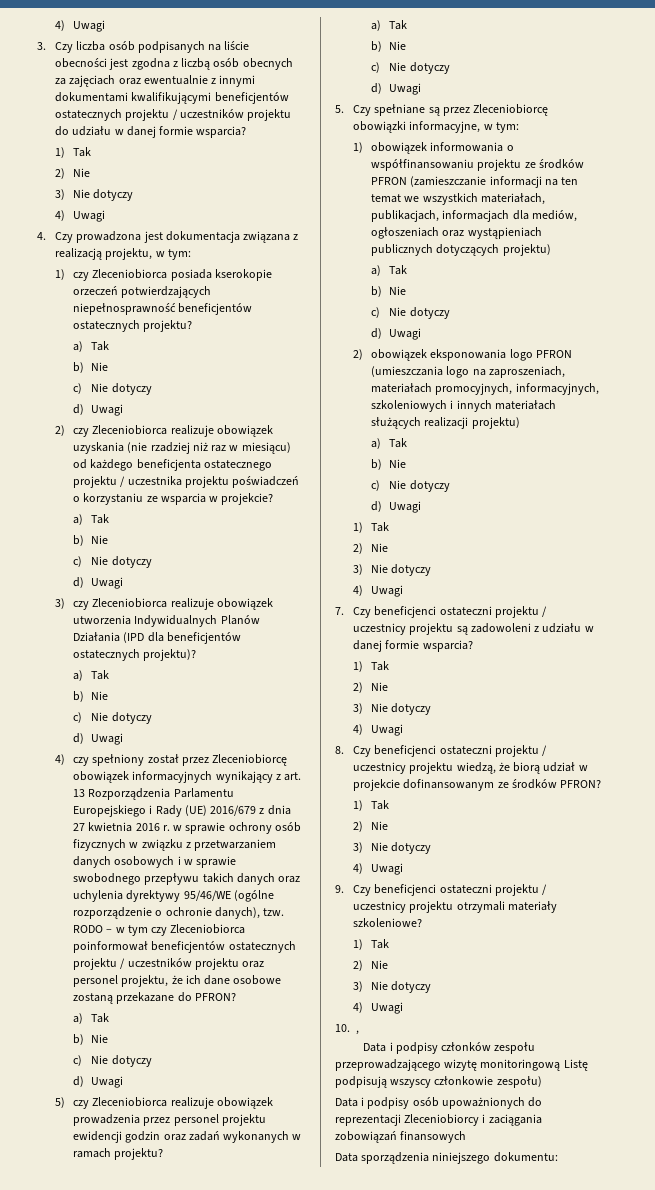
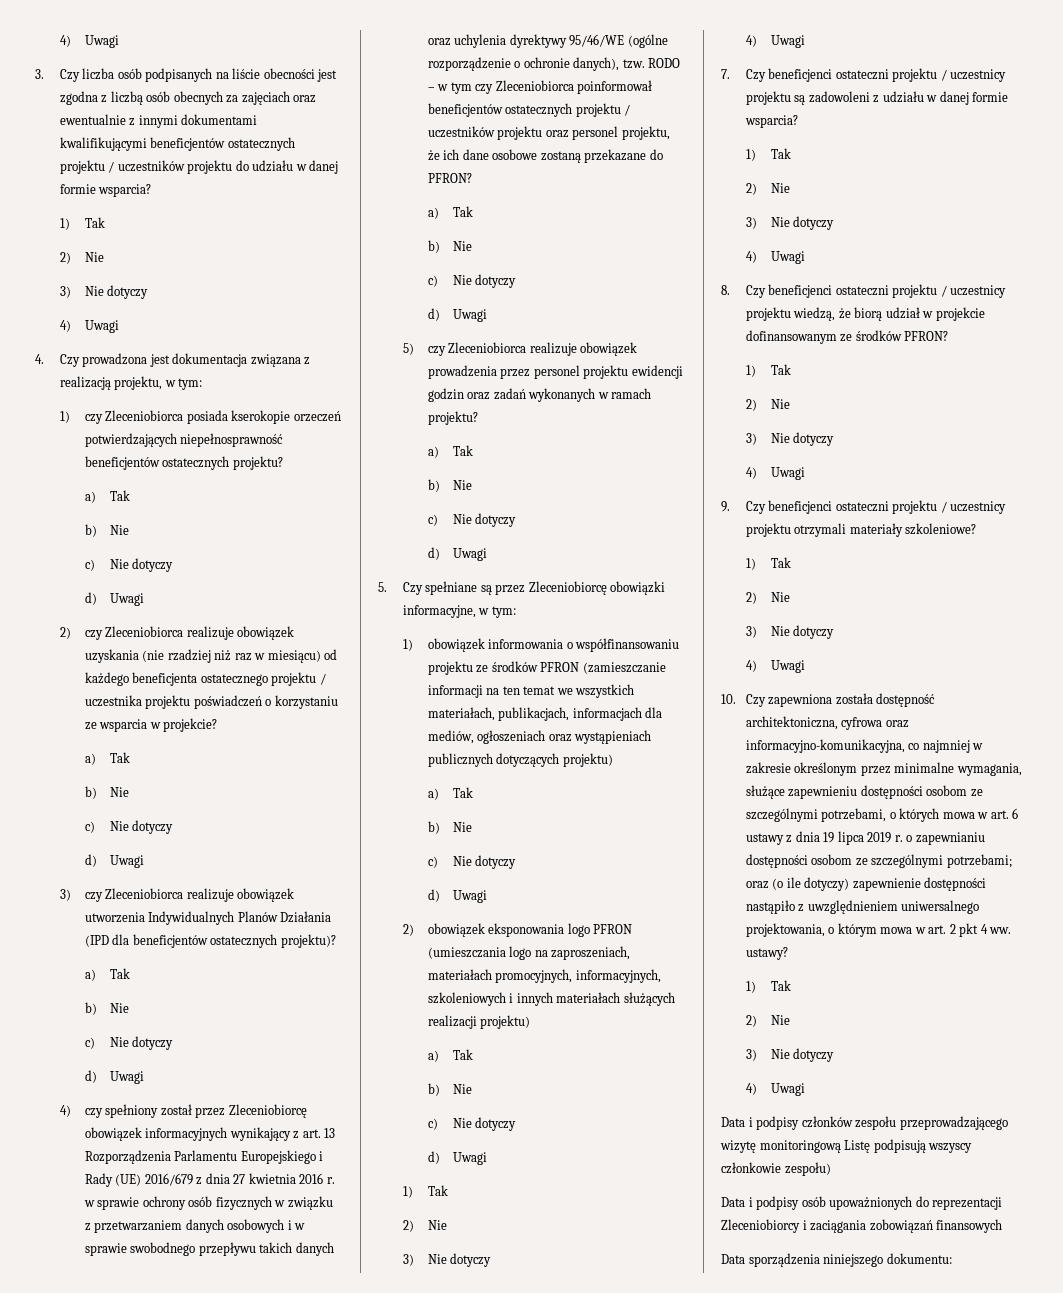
- 10. ,
+ 10. Czy zapewniona została dostępność architektoniczna, cyfrowa oraz informacyjno-komunikacyjna, co najmniej w zakresie określonym przez minimalne wymagania, służące zapewnieniu dostępności osobom ze szczególnymi potrzebami, o których mowa w art. 6 ustawy z dnia 19 lipca 2019 r. o zapewnianiu dostępności osobom ze szczególnymi potrzebami; oraz (o ile dotyczy) zapewnienie dostępności nastąpiło z uwzględnieniem uniwersalnego projektowania, o którym mowa w art. 2 pkt 4 ww. ustawy?
+ 1) Tak
+ 2) Nie
+ 3) Nie dotyczy
+ 4) Uwagi

